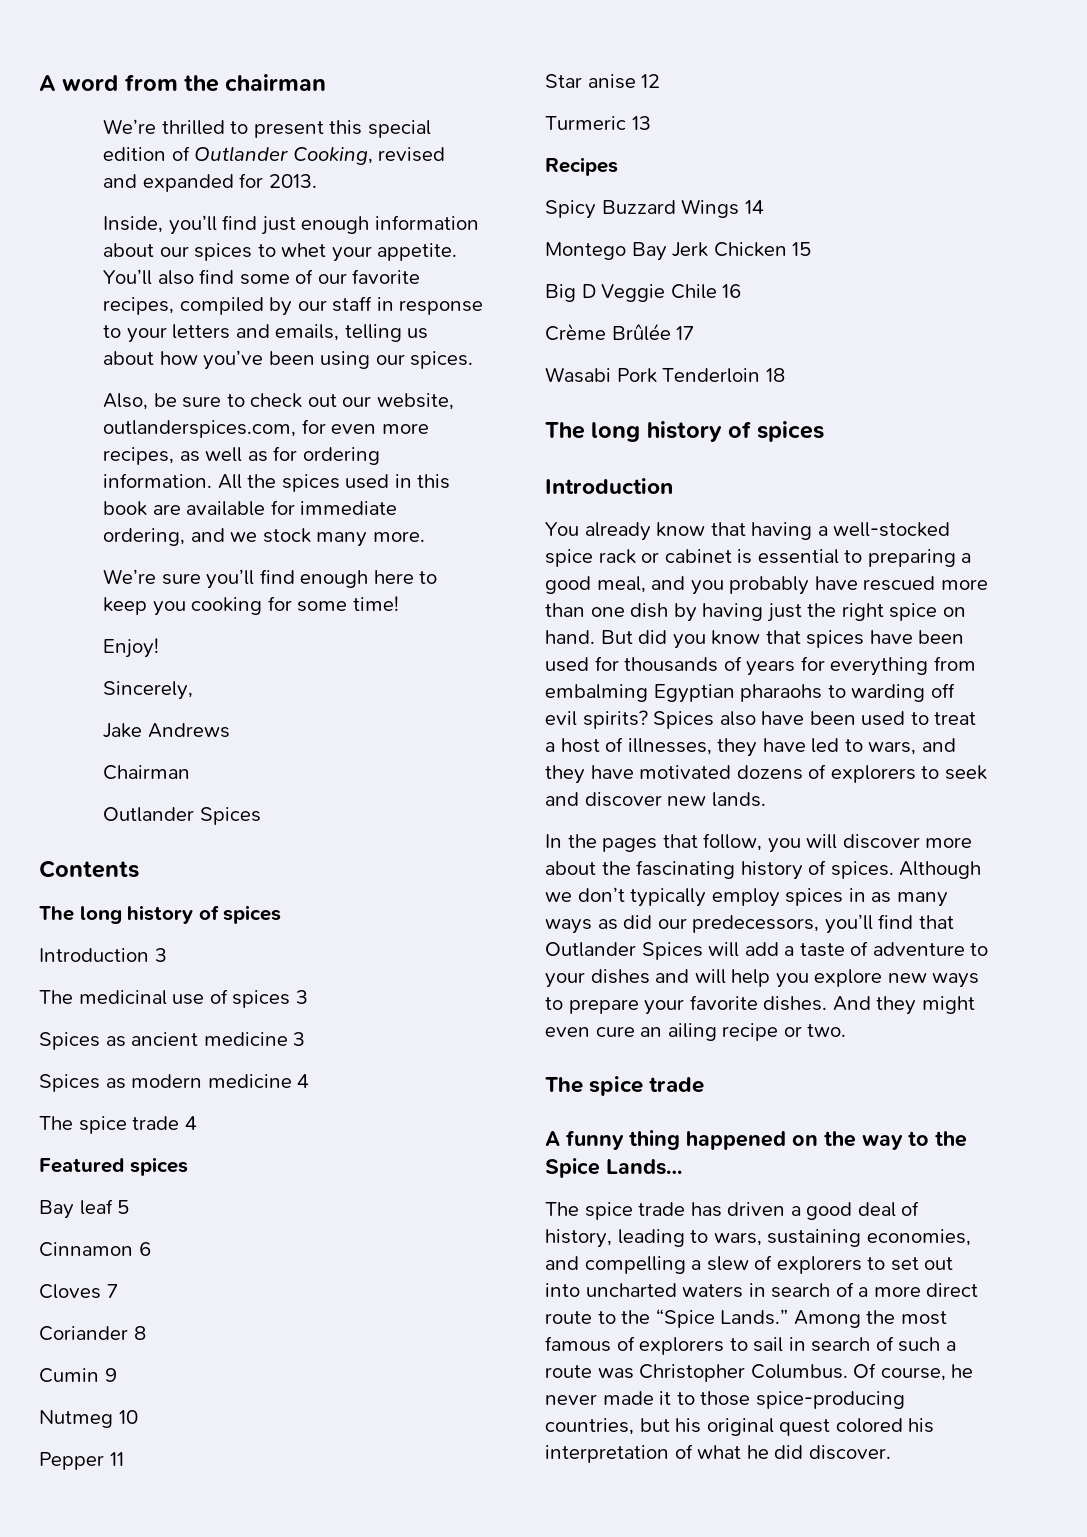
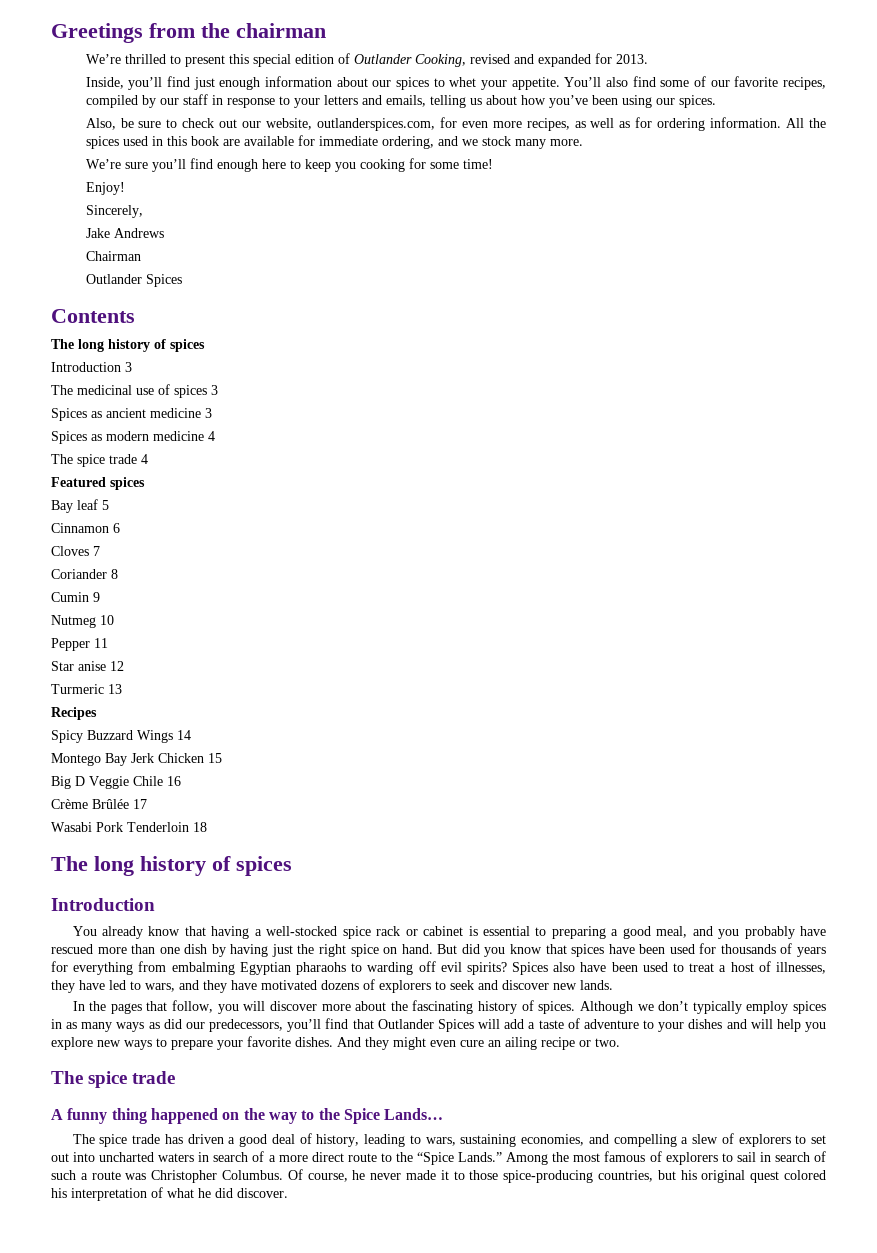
- A word from the chairman
+ Greetings from the chairman

